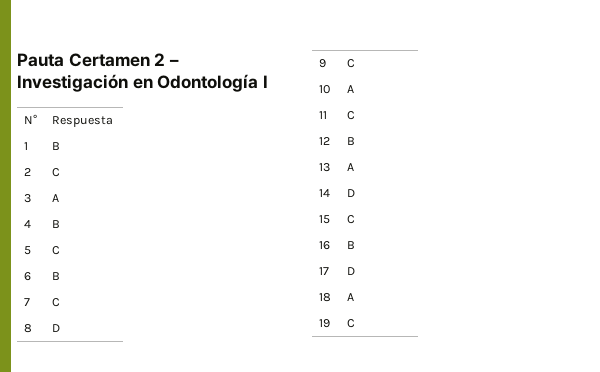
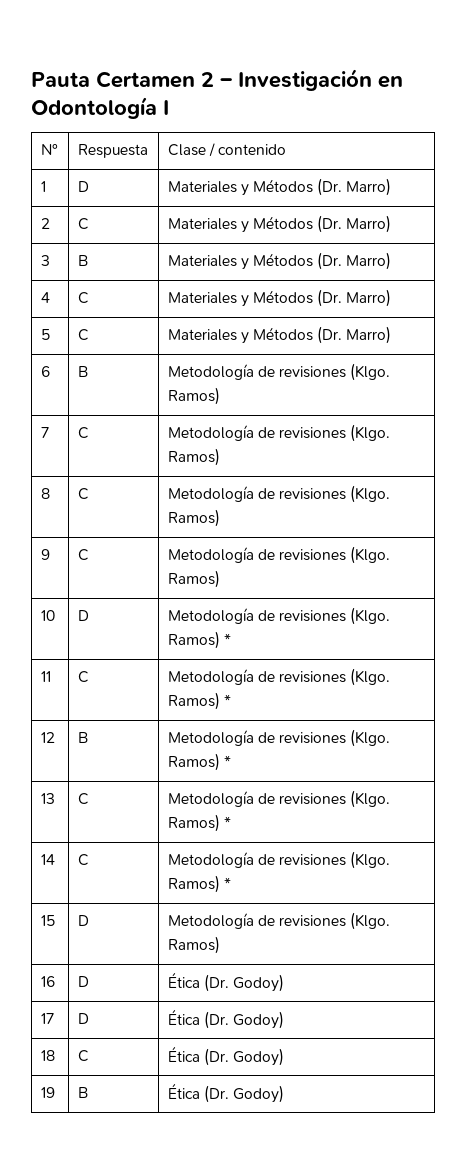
- N° | Respuesta
- 1 | B
- 2 | C
- 3 | A
- 4 | B
- 5 | C
- 6 | B
- 7 | C
- 8 | D
- 9 | C
- 10 | A
- 11 | C
- 12 | B
- 13 | A
- 14 | D
- 15 | C
- 16 | B
- 17 | D
- 18 | A
- 19 | C
+ N° | Respuesta | Clase / contenido
+ 1 | D | Materiales y Métodos (Dr. Marro)
+ 2 | C | Materiales y Métodos (Dr. Marro)
+ 3 | B | Materiales y Métodos (Dr. Marro)
+ 4 | C | Materiales y Métodos (Dr. Marro)
+ 5 | C | Materiales y Métodos (Dr. Marro)
+ 6 | B | Metodología de revisiones (Klgo. Ramos)
+ 7 | C | Metodología de revisiones (Klgo. Ramos)
+ 8 | C | Metodología de revisiones (Klgo. Ramos)
+ 9 | C | Metodología de revisiones (Klgo. Ramos)
+ 10 | D | Metodología de revisiones (Klgo. Ramos) *
+ 11 | C | Metodología de revisiones (Klgo. Ramos) *
+ 12 | B | Metodología de revisiones (Klgo. Ramos) *
+ 13 | C | Metodología de revisiones (Klgo. Ramos) *
+ 14 | C | Metodología de revisiones (Klgo. Ramos) *
+ 15 | D | Metodología de revisiones (Klgo. Ramos)
+ 16 | D | Ética (Dr. Godoy)
+ 17 | D | Ética (Dr. Godoy)
+ 18 | C | Ética (Dr. Godoy)
+ 19 | B | Ética (Dr. Godoy)

